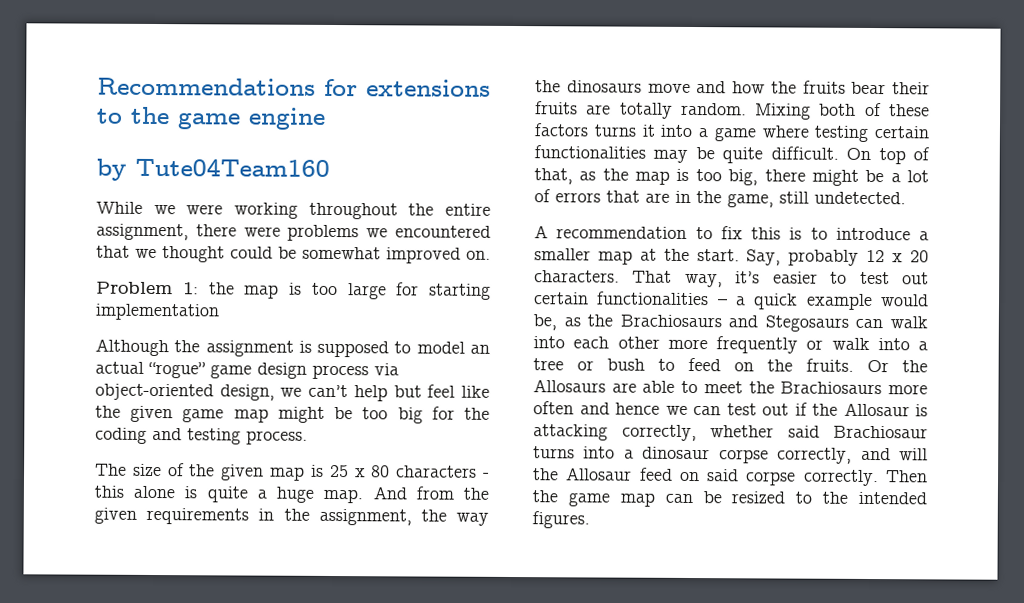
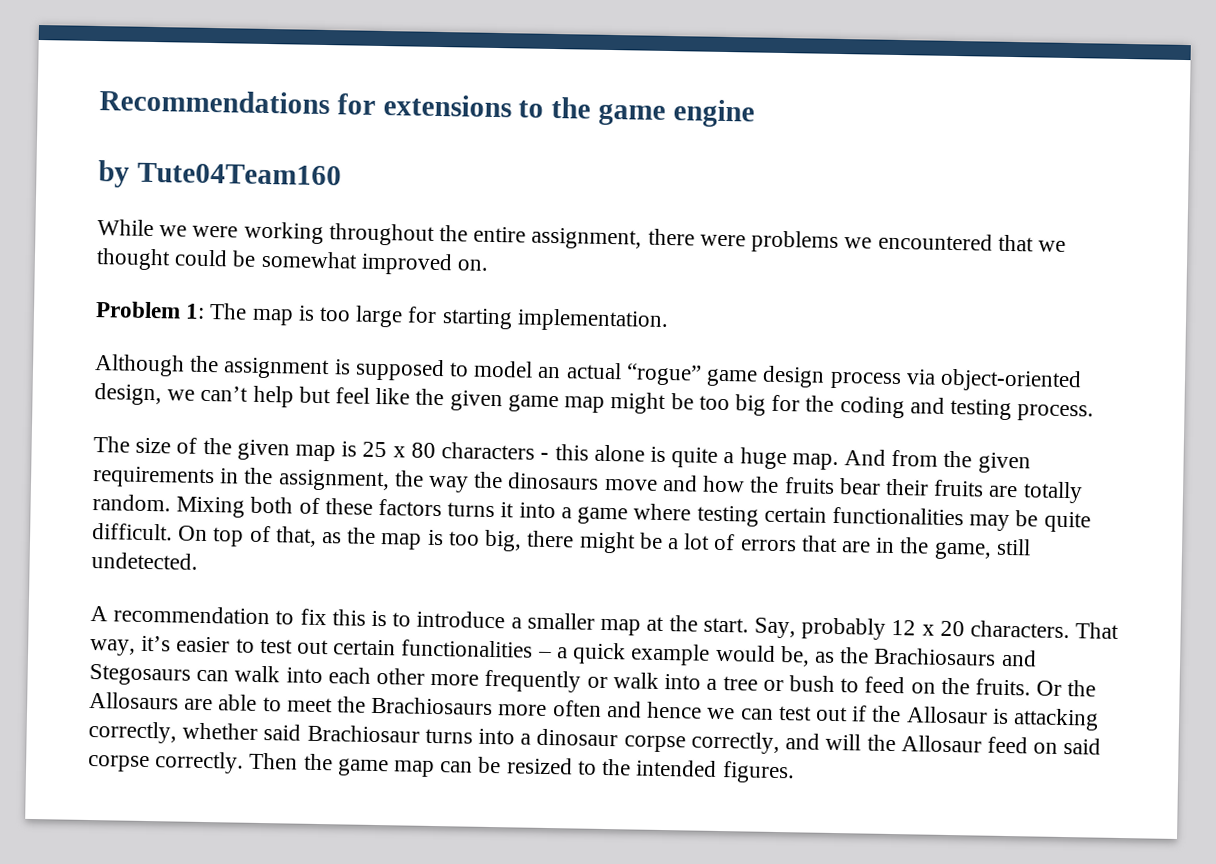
- Problem 1: the map is too large for starting implementation
+ Problem 1: The map is too large for starting implementation.

